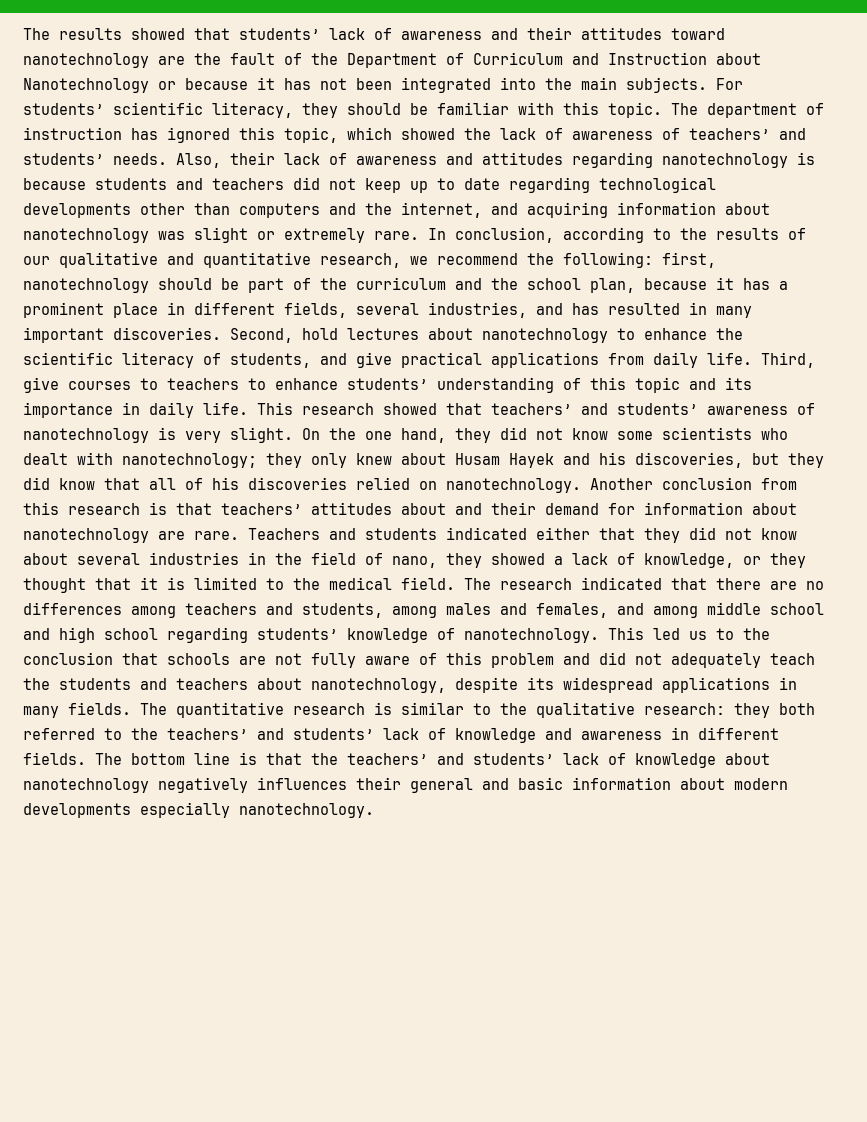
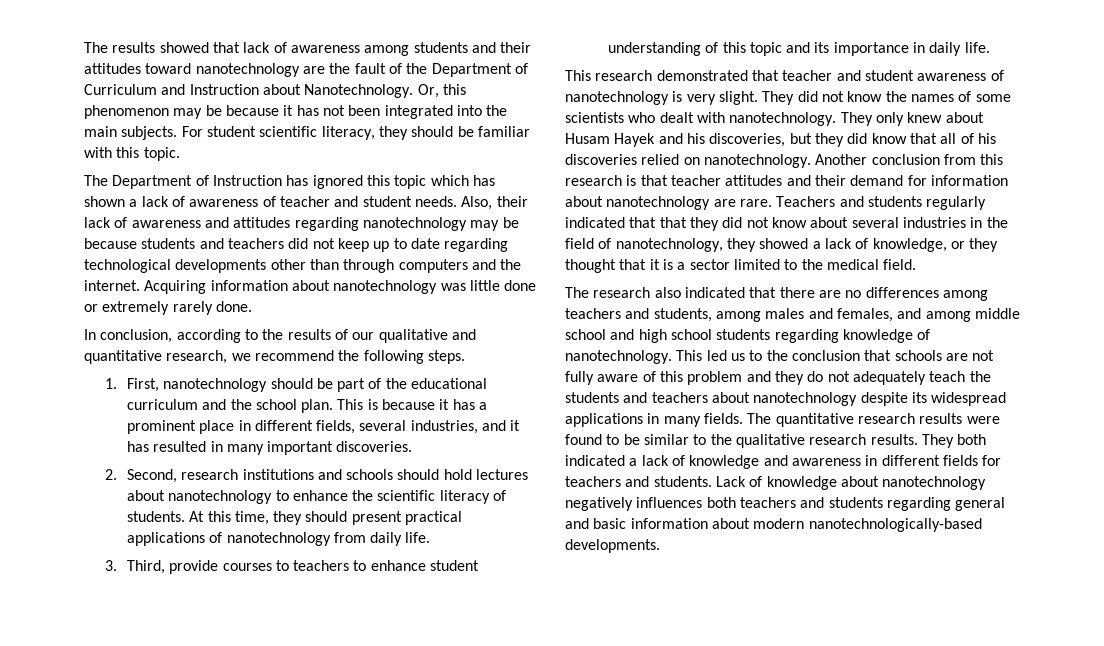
- The results showed that students’ lack of awareness and their attitudes toward nanotechnology are the fault of the Department of Curriculum and Instruction about Nanotechnology or because it has not been integrated into the main subjects.
+ The results showed that lack of awareness among students and their attitudes toward nanotechnology are the fault of the Department of Curriculum and Instruction about Nanotechnology. Or, this phenomenon may be because it has not been integrated into the main subjects.
- For students’ scientific literacy, they should be familiar with this topic. The department of instruction has ignored this topic, which showed the lack of awareness of teachers’ and students’ needs.
+ For student scientific literacy, they should be familiar with this topic.
+ The Department of Instruction has ignored this topic which has shown a lack of awareness of teacher and student needs.
- Also, their lack of awareness and attitudes regarding nanotechnology is because students and teachers did not keep up to date regarding technological developments other than computers and the internet, and acquiring information about nanotechnology was slight or extremely rare. In conclusion, according to the results of our qualitative and quantitative research, we recommend the following: first, nanotechnology should be part of the curriculum and the school plan, because it has a prominent place in different fields, several industries, and has resulted in many important discoveries. Second, hold lectures about nanotechnology to enhance the scientific literacy of students, and give practical applications from daily life. Third, give courses to teachers to enhance students’ understanding of this topic and its importance in daily life. This research showed that teachers’ and students’ awareness of nanotechnology is very slight.
+ Also, their lack of awareness and attitudes regarding nanotechnology may be because students and teachers did not keep up to date regarding technological developments other than through computers and the internet. Acquiring information about nanotechnology was little done or extremely rarely done.
+ In conclusion, according to the results of our qualitative and quantitative research, we recommend the following steps.
+ 1. First, nanotechnology should be part of the educational curriculum and the school plan. This is because it has a prominent place in different fields, several industries, and it has resulted in many important discoveries.
+ 2. Second, research institutions and schools should hold lectures about nanotechnology to enhance the scientific literacy of students. At this time, they should present practical applications of nanotechnology from daily life.
+ 3. Third, provide courses to teachers to enhance student understanding of this topic and its importance in daily life.
+ This research demonstrated that teacher and student awareness of nanotechnology is very slight.
- On the one hand, they did not know some scientists who dealt with nanotechnology; they only knew about Husam Hayek and his discoveries, but they did know that all of his discoveries relied on nanotechnology.
+ They did not know the names of some scientists who dealt with nanotechnology. They only knew about Husam Hayek and his discoveries, but they did know that all of his discoveries relied on nanotechnology.
- Another conclusion from this research is that teachers’ attitudes about and their demand for information about nanotechnology are rare.
+ Another conclusion from this research is that teacher attitudes and their demand for information about nanotechnology are rare.
- Teachers and students indicated either that they did not know about several industries in the field of nano, they showed a lack of knowledge, or they thought that it is limited to the medical field. The research indicated that there are no differences among teachers and students, among males and females, and among middle school and high school regarding students’ knowledge of nanotechnology.
+ Teachers and students regularly indicated that that they did not know about several industries in the field of nanotechnology, they showed a lack of knowledge, or they thought that it is a sector limited to the medical field.
+ The research also indicated that there are no differences among teachers and students, among males and females, and among middle school and high school students regarding knowledge of nanotechnology.
- This led us to the conclusion that schools are not fully aware of this problem and did not adequately teach the students and teachers about nanotechnology, despite its widespread applications in many fields.
+ This led us to the conclusion that schools are not fully aware of this problem and they do not adequately teach the students and teachers about nanotechnology despite its widespread applications in many fields.
- The quantitative research is similar to the qualitative research: they both referred to the teachers’ and students’ lack of knowledge and awareness in different fields. The bottom line is that the teachers’ and students’ lack of knowledge about nanotechnology negatively influences their general and basic information about modern developments especially nanotechnology.
+ The quantitative research results were found to be similar to the qualitative research results. They both indicated a lack of knowledge and awareness in different fields for teachers and students. Lack of knowledge about nanotechnology negatively influences both teachers and students regarding general and basic information about modern nanotechnologically-based developments.

